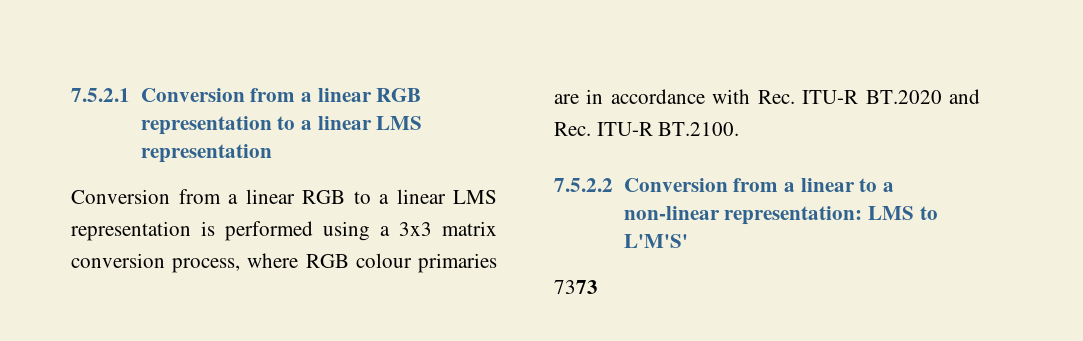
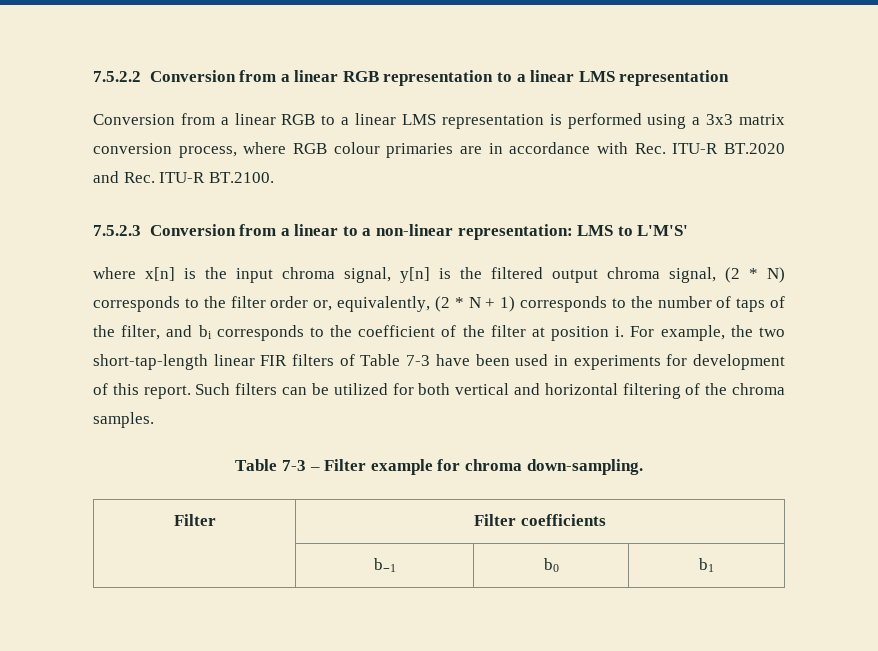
- 7.5.2.1 Conversion from a linear RGB representation to a linear LMS representation
+ 7.5.2.2 Conversion from a linear RGB representation to a linear LMS representation
- 7.5.2.2 Conversion from a linear to a non-linear representation: LMS to L'M'S'
+ 7.5.2.3 Conversion from a linear to a non-linear representation: LMS to L'M'S'
- 7373
+ where x[n] is the input chroma signal, y[n] is the filtered output chroma signal, (2 * N) corresponds to the filter order or, equivalently, (2 * N + 1) corresponds to the number of taps of the filter, and bi corresponds to the coefficient of the filter at position i. For example, the two short-tap-length linear FIR filters of Table 7-3 have been used in experiments for development of this report. Such filters can be utilized for both vertical and horizontal filtering of the chroma samples.
+ Table 7-3 – Filter example for chroma down-sampling.
+ Filter | Filter coefficients
+ | b−1 | b0 | b1

